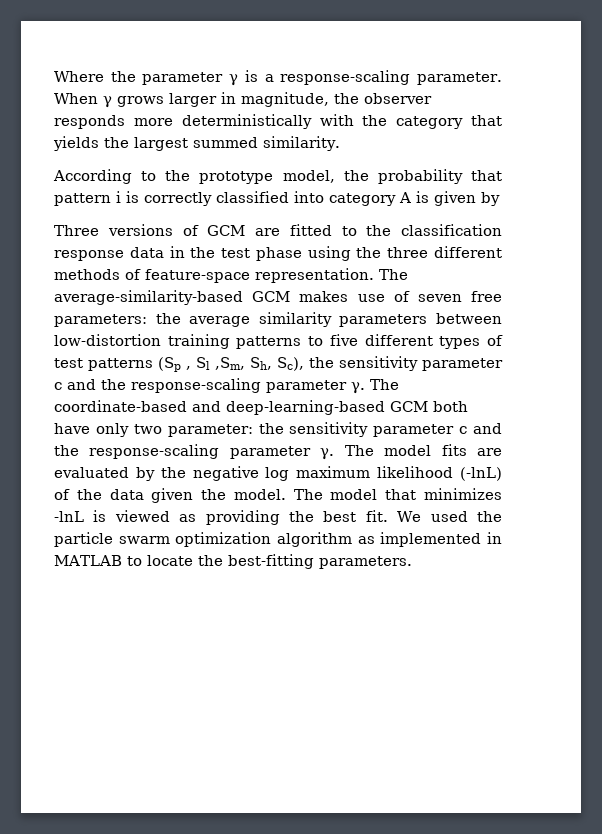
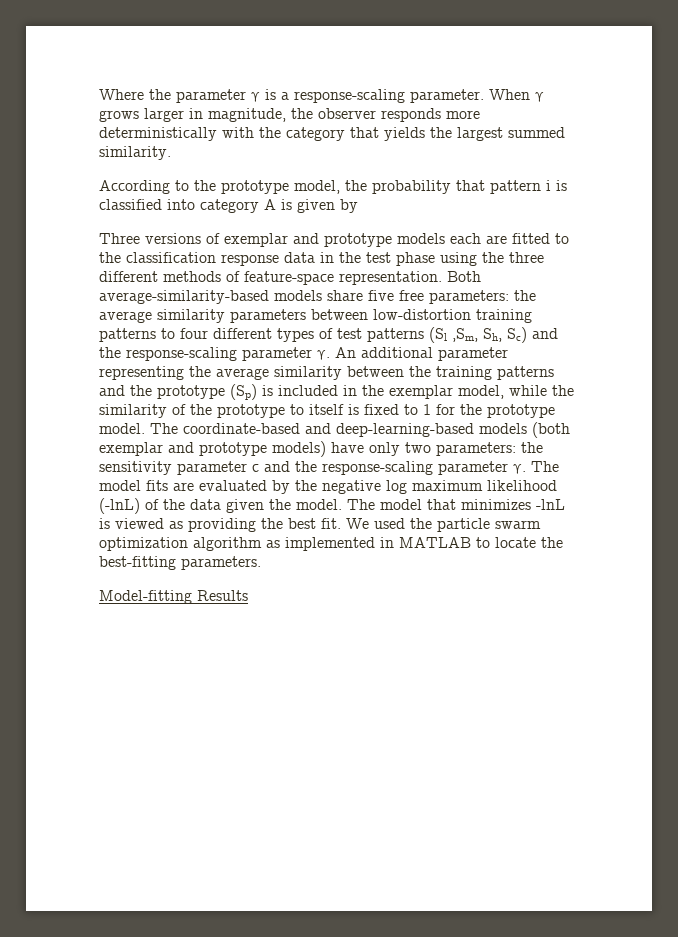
- According to the prototype model, the probability that pattern i is correctly classified into category A is given by
+ According to the prototype model, the probability that pattern i is classified into category A is given by
- Three versions of GCM are fitted to the classification response data in the test phase using the three different methods of feature-space representation.
+ Three versions of exemplar and prototype models each are fitted to the classification response data in the test phase using the three different methods of feature-space representation.
- The average-similarity-based GCM makes use of seven free parameters: the average similarity parameters between low-distortion training patterns to five different types of test patterns (Sp , Sl ,Sm, Sh, Sc), the sensitivity parameter c and the response-scaling parameter γ. The coordinate-based and deep-learning-based GCM both have only two parameter: the sensitivity parameter c and the response-scaling parameter γ.
+ Both average-similarity-based models share five free parameters: the average similarity parameters between low-distortion training patterns to four different types of test patterns (Sl ,Sm, Sh, Sc) and the response-scaling parameter γ. An additional parameter representing the average similarity between the training patterns and the prototype (Sp) is included in the exemplar model, while the similarity of the prototype to itself is fixed to 1 for the prototype model. The coordinate-based and deep-learning-based models (both exemplar and prototype models) have only two parameters: the sensitivity parameter c and the response-scaling parameter γ.
+ Model-fitting Results

